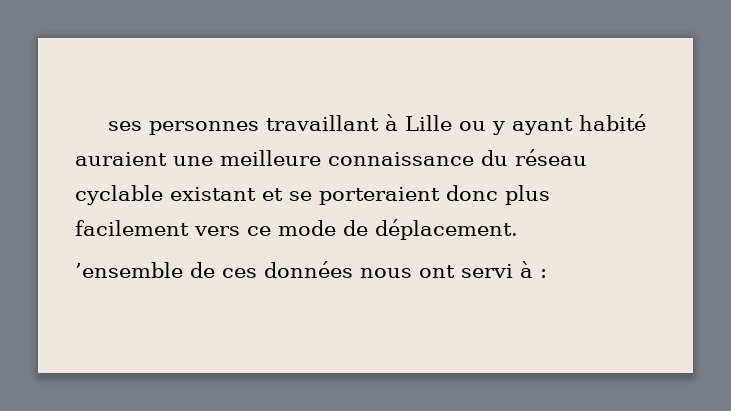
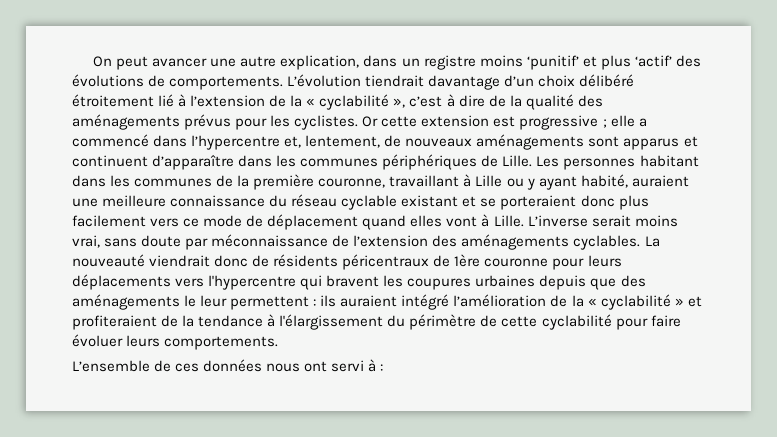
- ses personnes travaillant à Lille ou y ayant habité auraient une meilleure connaissance du réseau cyclable existant et se porteraient donc plus facilement vers ce mode de déplacement.
- ’ensemble de ces données nous ont servi à :
+ On peut avancer une autre explication, dans un registre moins ‘punitif’ et plus ‘actif’ des évolutions de comportements. L’évolution tiendrait davantage d’un choix délibéré étroitement lié à l’extension de la « cyclabilité », c’est à dire de la qualité des aménagements prévus pour les cyclistes. Or cette extension est progressive ; elle a commencé dans l’hypercentre et, lentement, de nouveaux aménagements sont apparus et continuent d’apparaître dans les communes périphériques de Lille. Les personnes habitant dans les communes de la première couronne, travaillant à Lille ou y ayant habité, auraient une meilleure connaissance du réseau cyclable existant et se porteraient donc plus facilement vers ce mode de déplacement quand elles vont à Lille. L’inverse serait moins vrai, sans doute par méconnaissance de l’extension des aménagements cyclables. La nouveauté viendrait donc de résidents péricentraux de 1ère couronne pour leurs déplacements vers l'hypercentre qui bravent les coupures urbaines depuis que des aménagements le leur permettent : ils auraient intégré l’amélioration de la « cyclabilité » et profiteraient de la tendance à l'élargissement du périmètre de cette cyclabilité pour faire évoluer leurs comportements.
+ L’ensemble de ces données nous ont servi à :

